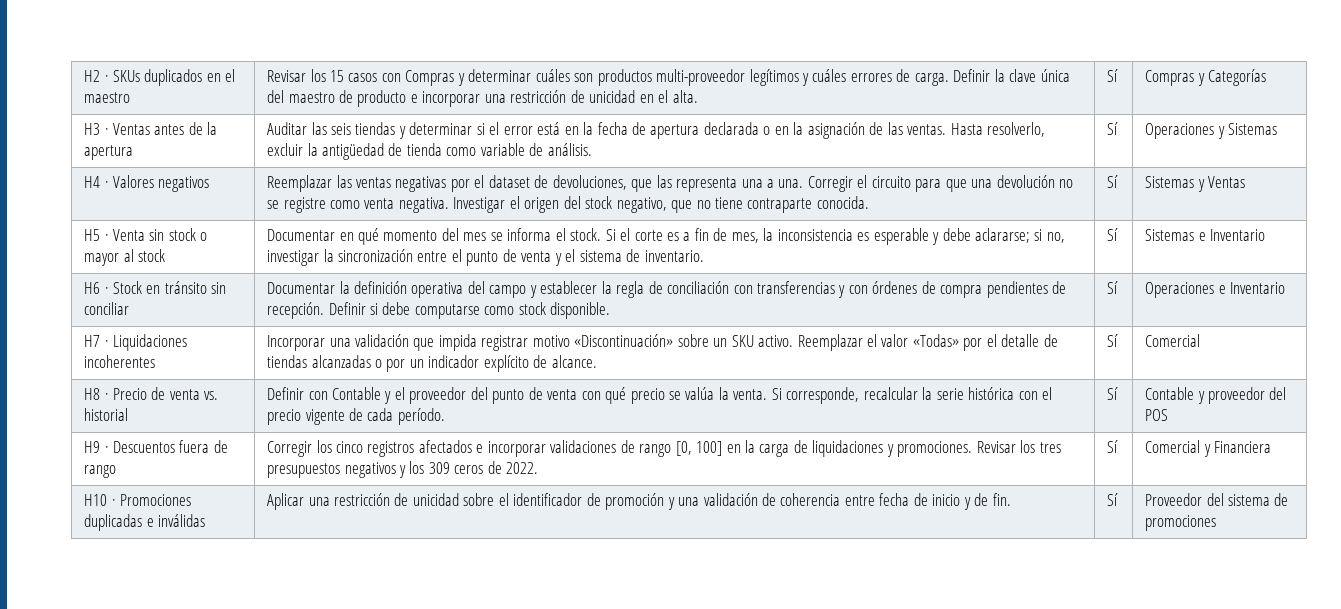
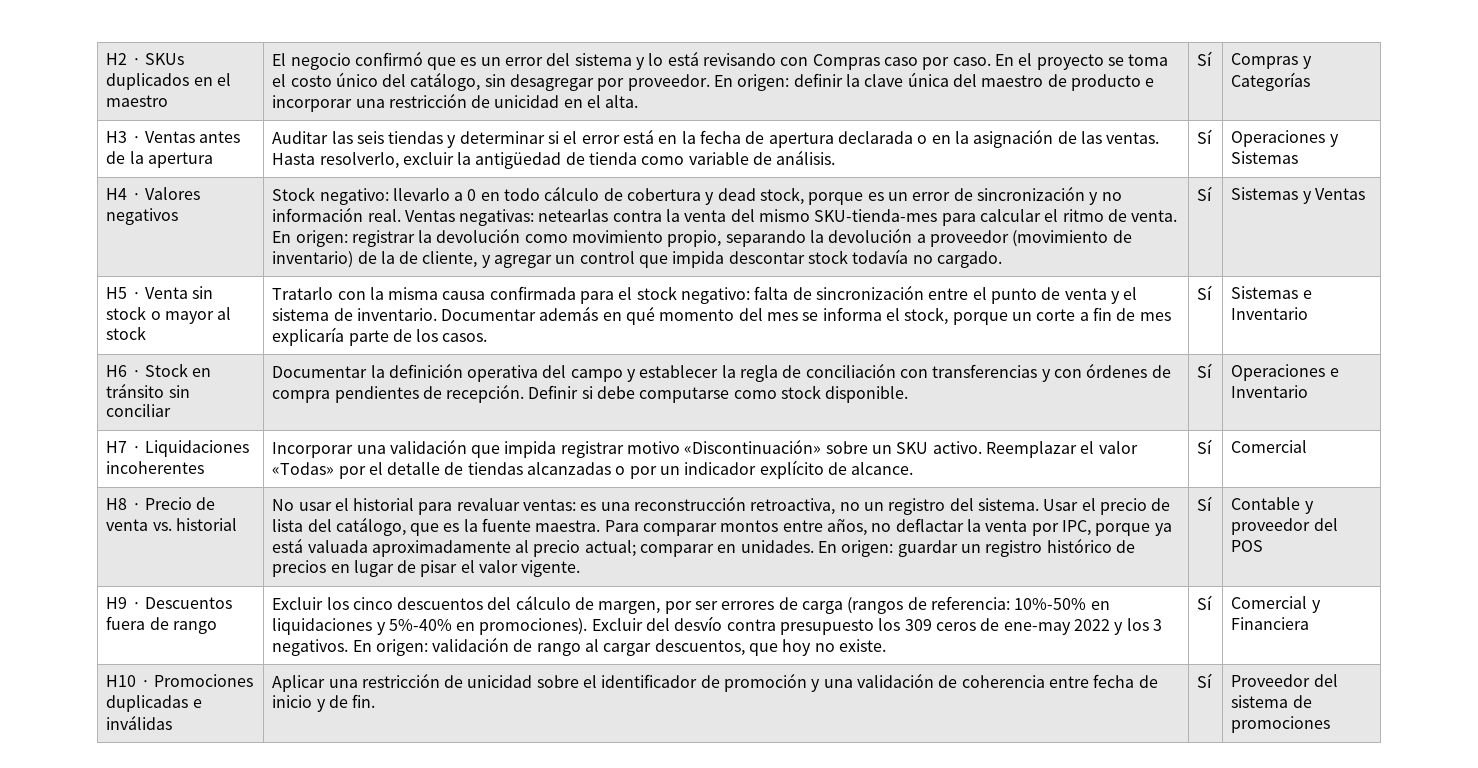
- Revisar los 15 casos con Compras y determinar cuáles son productos multi-proveedor legítimos y cuáles errores de carga. Definir la clave única del maestro de producto e incorporar una restricción de unicidad en el alta.
+ El negocio confirmó que es un error del sistema y lo está revisando con Compras caso por caso. En el proyecto se toma el costo único del catálogo, sin desagregar por proveedor. En origen: definir la clave única del maestro de producto e incorporar una restricción de unicidad en el alta.
- Reemplazar las ventas negativas por el dataset de devoluciones, que las representa una a una. Corregir el circuito para que una devolución no se registre como venta negativa. Investigar el origen del stock negativo, que no tiene contraparte conocida.
+ Stock negativo: llevarlo a 0 en todo cálculo de cobertura y dead stock, porque es un error de sincronización y no información real. Ventas negativas: netearlas contra la venta del mismo SKU-tienda-mes para calcular el ritmo de venta. En origen: registrar la devolución como movimiento propio, separando la devolución a proveedor (movimiento de inventario) de la de cliente, y agregar un control que impida descontar stock todavía no cargado.
- Documentar en qué momento del mes se informa el stock. Si el corte es a fin de mes, la inconsistencia es esperable y debe aclararse; si no, investigar la sincronización entre el punto de venta y el sistema de inventario.
+ Tratarlo con la misma causa confirmada para el stock negativo: falta de sincronización entre el punto de venta y el sistema de inventario. Documentar además en qué momento del mes se informa el stock, porque un corte a fin de mes explicaría parte de los casos.
- Definir con Contable y el proveedor del punto de venta con qué precio se valúa la venta. Si corresponde, recalcular la serie histórica con el precio vigente de cada período.
+ No usar el historial para revaluar ventas: es una reconstrucción retroactiva, no un registro del sistema. Usar el precio de lista del catálogo, que es la fuente maestra. Para comparar montos entre años, no deflactar la venta por IPC, porque ya está valuada aproximadamente al precio actual; comparar en unidades. En origen: guardar un registro histórico de precios en lugar de pisar el valor vigente.
- Corregir los cinco registros afectados e incorporar validaciones de rango [0, 100] en la carga de liquidaciones y promociones. Revisar los tres presupuestos negativos y los 309 ceros de 2022.
+ Excluir los cinco descuentos del cálculo de margen, por ser errores de carga (rangos de referencia: 10%-50% en liquidaciones y 5%-40% en promociones). Excluir del desvío contra presupuesto los 309 ceros de ene-may 2022 y los 3 negativos. En origen: validación de rango al cargar descuentos, que hoy no existe.

